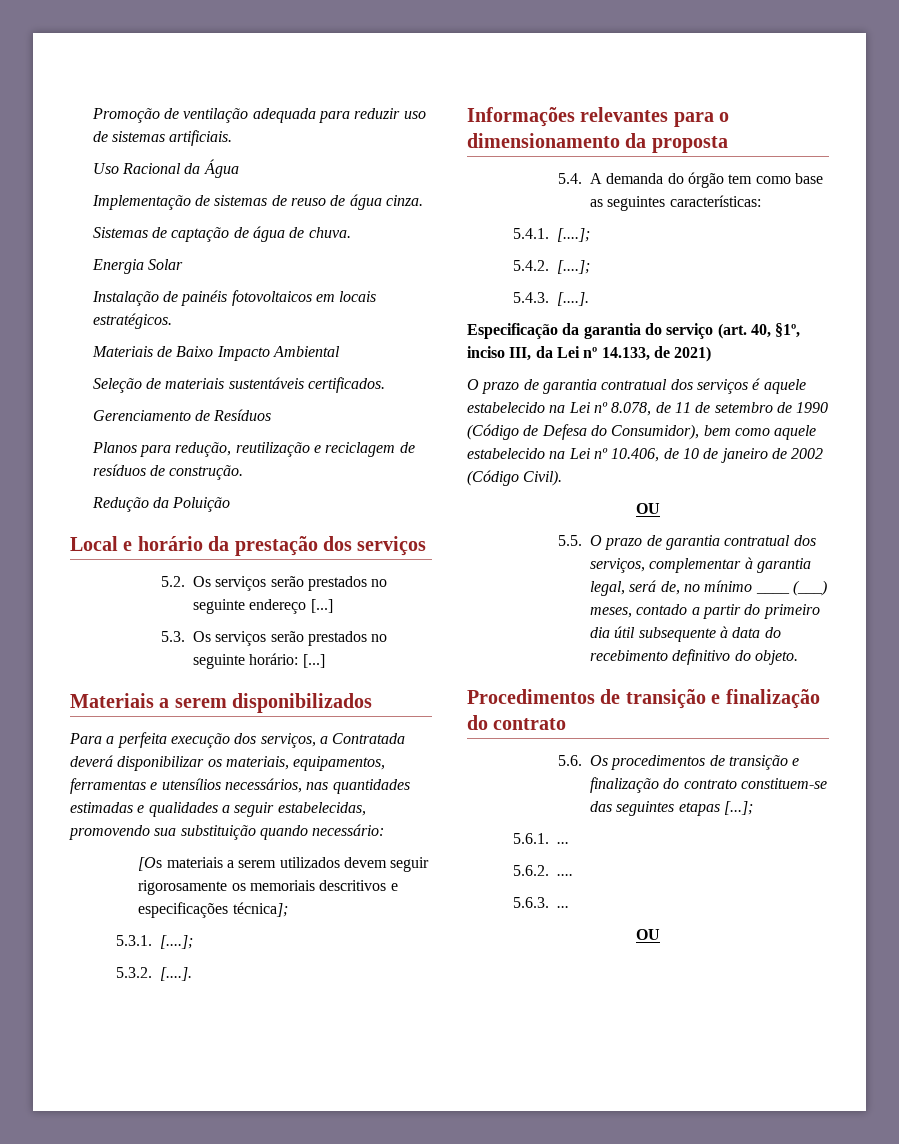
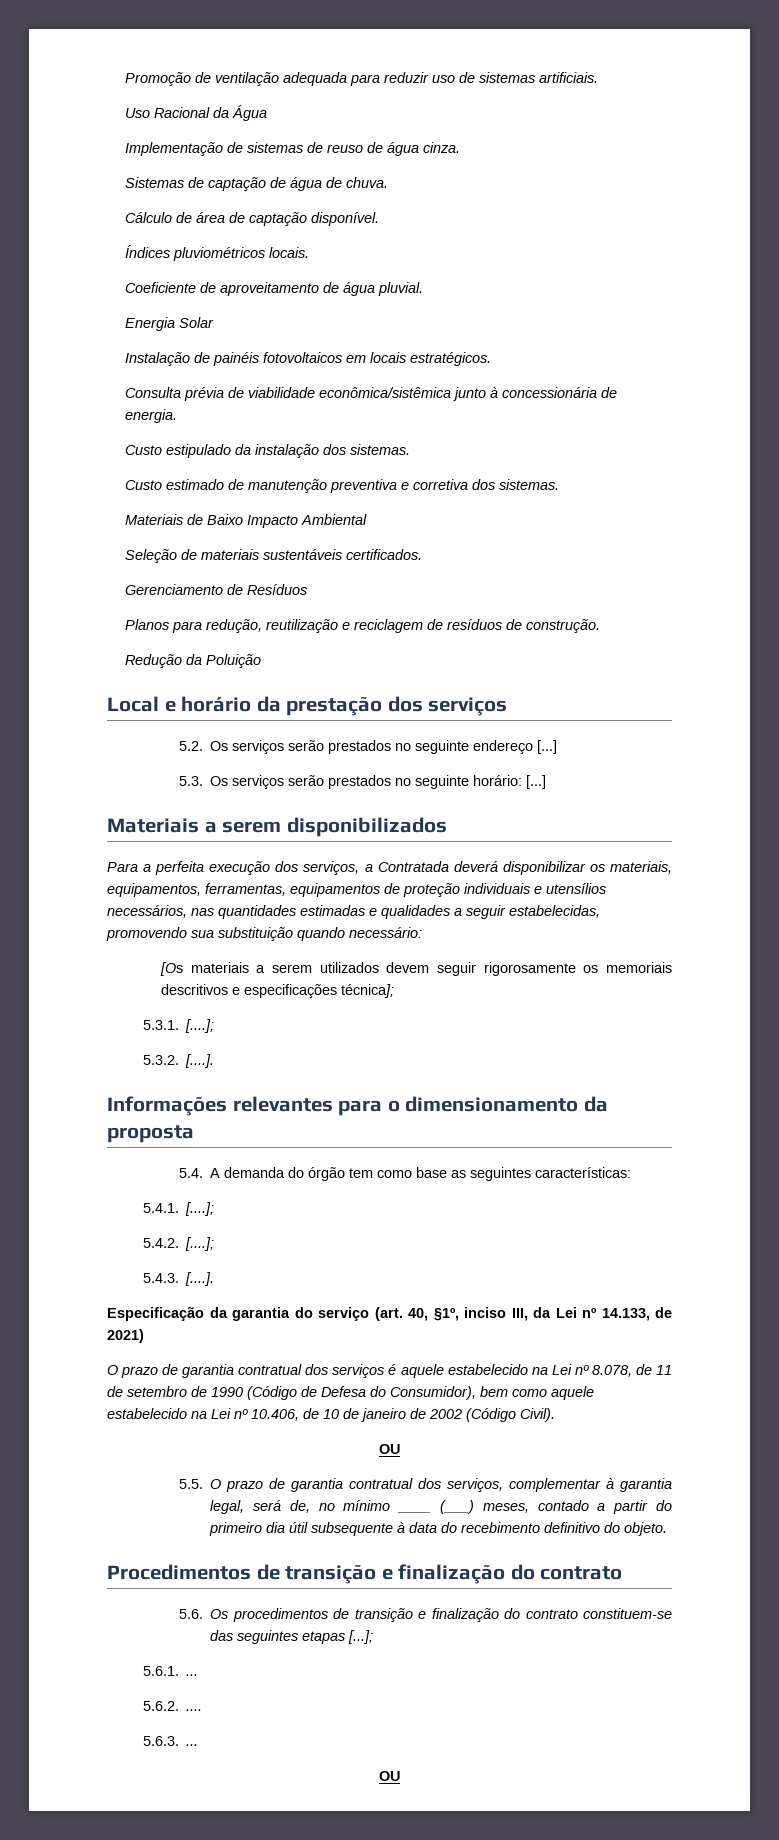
+ Cálculo de área de captação disponível.
+ Índices pluviométricos locais.
+ Coeficiente de aproveitamento de água pluvial.
+ Consulta prévia de viabilidade econômica/sistêmica junto à concessionária de energia.
+ Custo estipulado da instalação dos sistemas.
+ Custo estimado de manutenção preventiva e corretiva dos sistemas.
- Para a perfeita execução dos serviços, a Contratada deverá disponibilizar os materiais, equipamentos, ferramentas e utensílios necessários, nas quantidades estimadas e qualidades a seguir estabelecidas, promovendo sua substituição quando necessário:
+ Para a perfeita execução dos serviços, a Contratada deverá disponibilizar os materiais, equipamentos, ferramentas, equipamentos de proteção individuais e utensílios necessários, nas quantidades estimadas e qualidades a seguir estabelecidas, promovendo sua substituição quando necessário:

